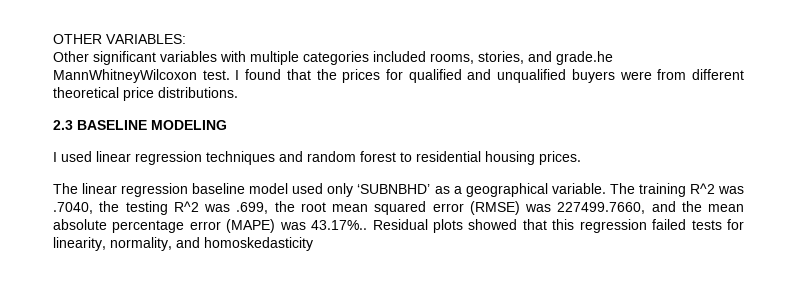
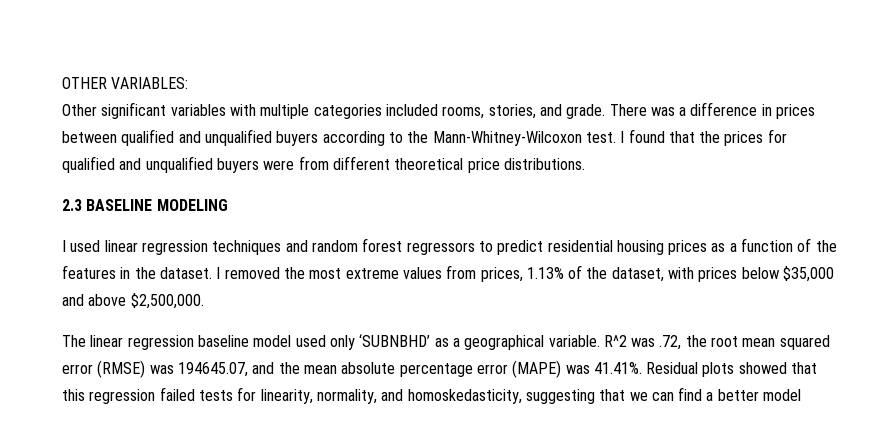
- Other significant variables with multiple categories included rooms, stories, and grade.he MannWhitneyWilcoxon test.
+ Other significant variables with multiple categories included rooms, stories, and grade. There was a difference in prices between qualified and unqualified buyers according to the Mann-Whitney-Wilcoxon test.
- I used linear regression techniques and random forest to residential housing prices.
+ I used linear regression techniques and random forest regressors to predict residential housing prices as a function of the features in the dataset. I removed the most extreme values from prices, 1.13% of the dataset, with prices below $35,000 and above $2,500,000.
- The training R^2 was .7040, the testing R^2 was .699, the root mean squared error (RMSE) was 227499.7660, and the mean absolute percentage error (MAPE) was 43.17%.. Residual plots showed that this regression failed tests for linearity, normality, and homoskedasticity
+ R^2 was .72, the root mean squared error (RMSE) was 194645.07, and the mean absolute percentage error (MAPE) was 41.41%. Residual plots showed that this regression failed tests for linearity, normality, and homoskedasticity, suggesting that we can find a better model

